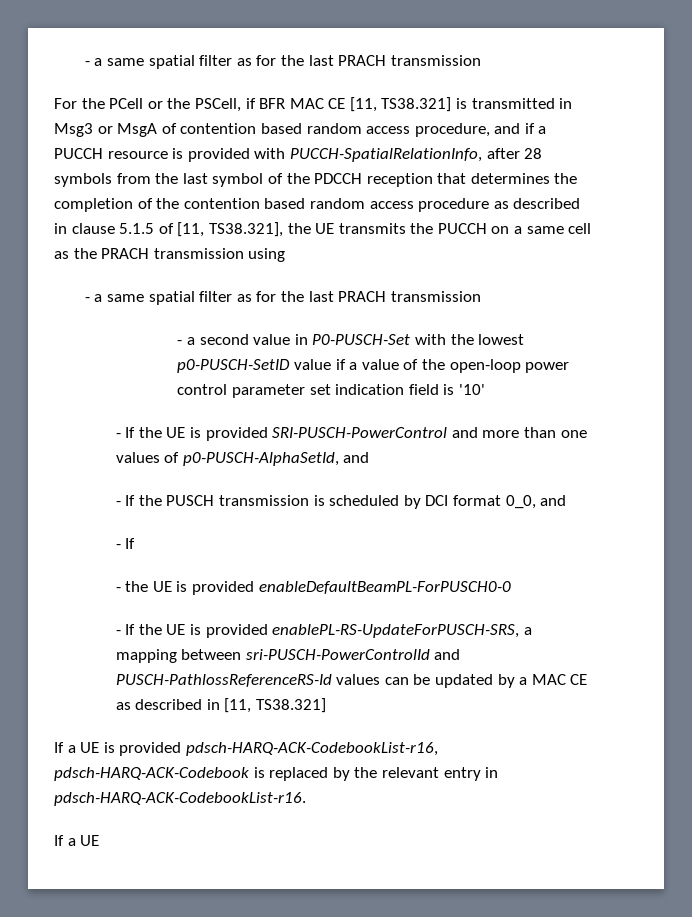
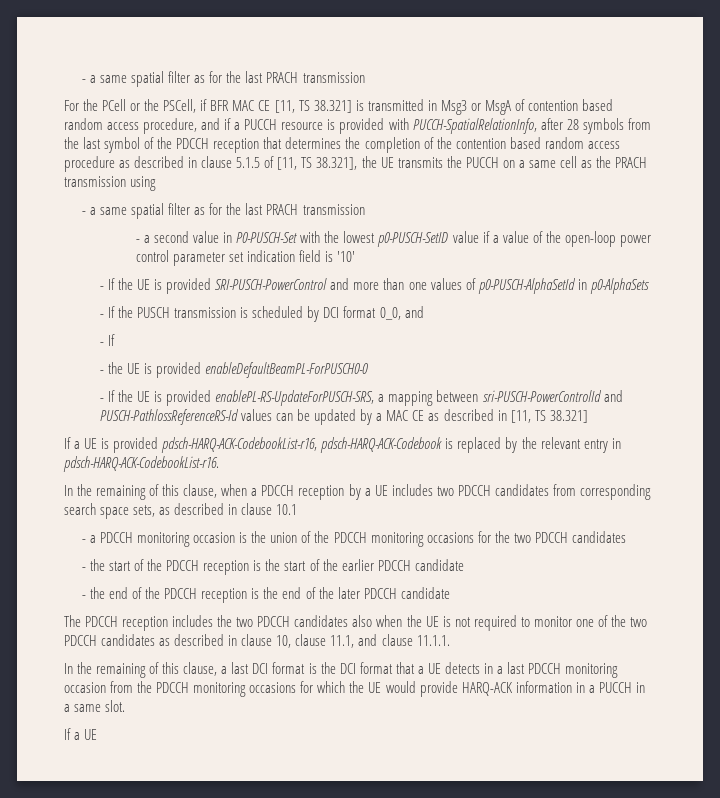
- For the PCell or the PSCell, if BFR MAC CE [11, TS38.321] is transmitted in Msg3 or MsgA of contention based random access procedure, and if a PUCCH resource is provided with PUCCH-SpatialRelationInfo, after 28 symbols from the last symbol of the PDCCH reception that determines the completion of the contention based random access procedure as described in clause 5.1.5 of [11, TS38.321], the UE transmits the PUCCH on a same cell as the PRACH transmission using
+ For the PCell or the PSCell, if BFR MAC CE [11, TS 38.321] is transmitted in Msg3 or MsgA of contention based random access procedure, and if a PUCCH resource is provided with PUCCH-SpatialRelationInfo, after 28 symbols from the last symbol of the PDCCH reception that determines the completion of the contention based random access procedure as described in clause 5.1.5 of [11, TS 38.321], the UE transmits the PUCCH on a same cell as the PRACH transmission using
- - If the UE is provided SRI-PUSCH-PowerControl and more than one values of p0-PUSCH-AlphaSetId, and
+ - If the UE is provided SRI-PUSCH-PowerControl and more than one values of p0-PUSCH-AlphaSetId in p0-AlphaSets
- - If the UE is provided enablePL-RS-UpdateForPUSCH-SRS, a mapping between sri-PUSCH-PowerControlId and PUSCH-PathlossReferenceRS-Id values can be updated by a MAC CE as described in [11, TS38.321]
+ - If the UE is provided enablePL-RS-UpdateForPUSCH-SRS, a mapping between sri-PUSCH-PowerControlId and PUSCH-PathlossReferenceRS-Id values can be updated by a MAC CE as described in [11, TS 38.321]
+ In the remaining of this clause, when a PDCCH reception by a UE includes two PDCCH candidates from corresponding search space sets, as described in clause 10.1
+ - a PDCCH monitoring occasion is the union of the PDCCH monitoring occasions for the two PDCCH candidates
+ - the start of the PDCCH reception is the start of the earlier PDCCH candidate
+ - the end of the PDCCH reception is the end of the later PDCCH candidate
+ The PDCCH reception includes the two PDCCH candidates also when the UE is not required to monitor one of the two PDCCH candidates as described in clause 10, clause 11.1, and clause 11.1.1.
+ In the remaining of this clause, a last DCI format is the DCI format that a UE detects in a last PDCCH monitoring occasion from the PDCCH monitoring occasions for which the UE would provide HARQ-ACK information in a PUCCH in a same slot.

